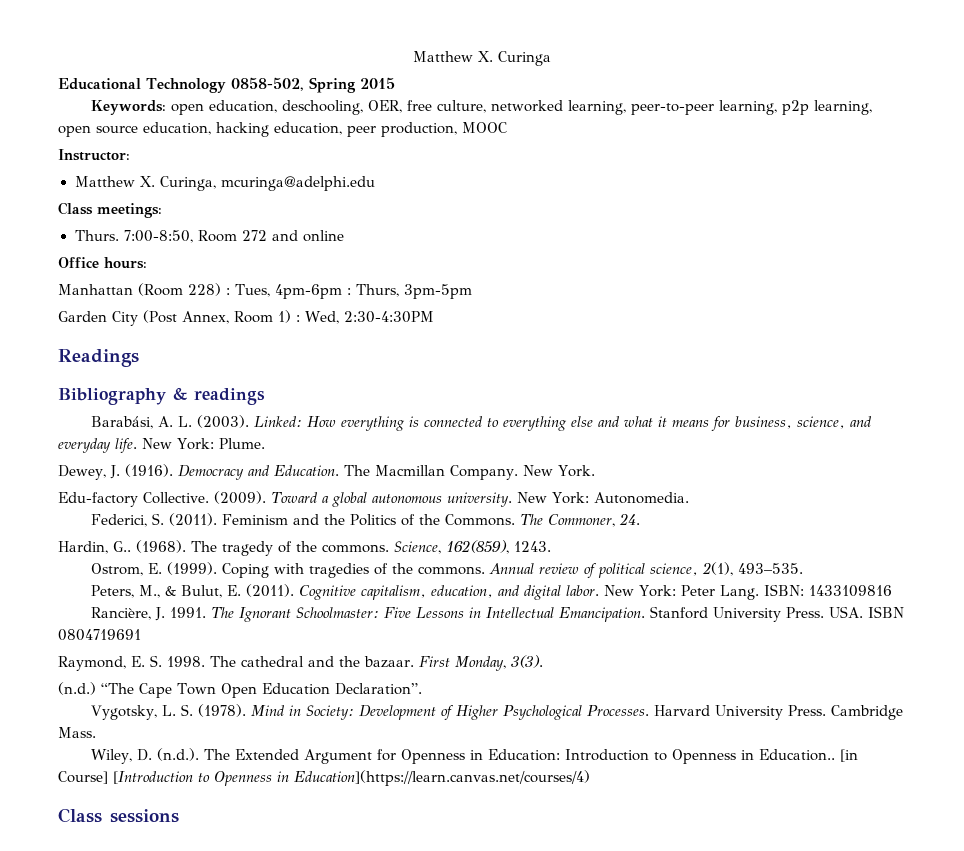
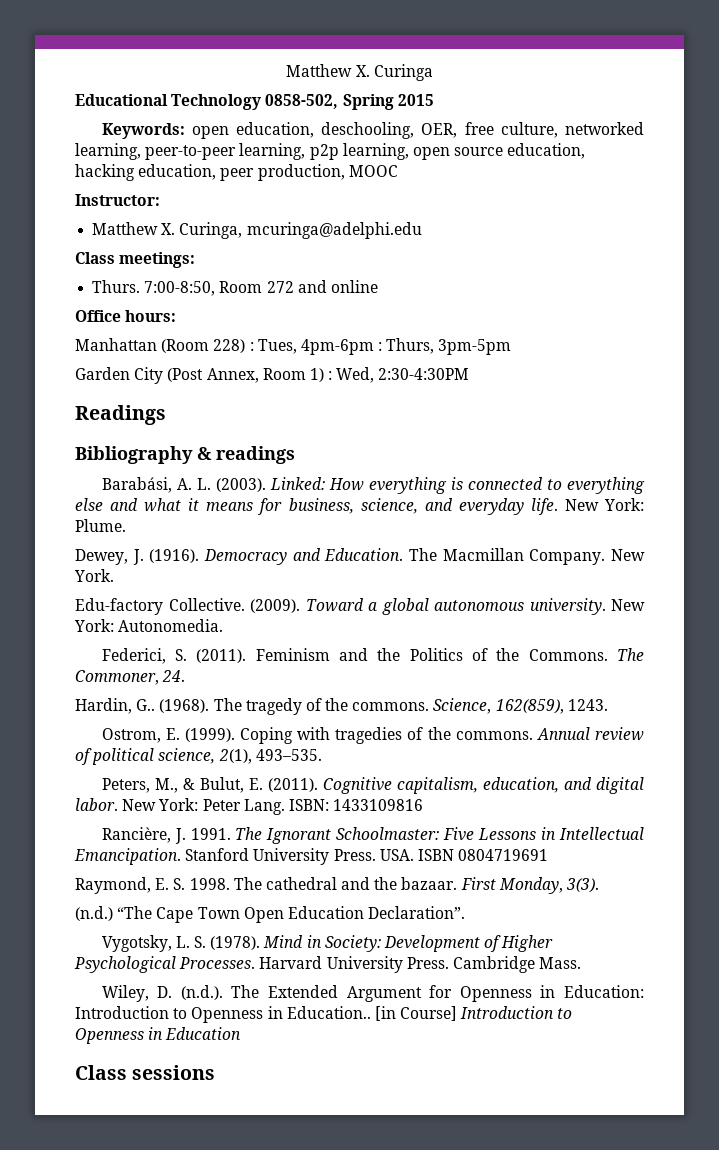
- [in Course] [Introduction to Openness in Education](https://learn.canvas.net/courses/4)
+ [in Course] Introduction to Openness in Education

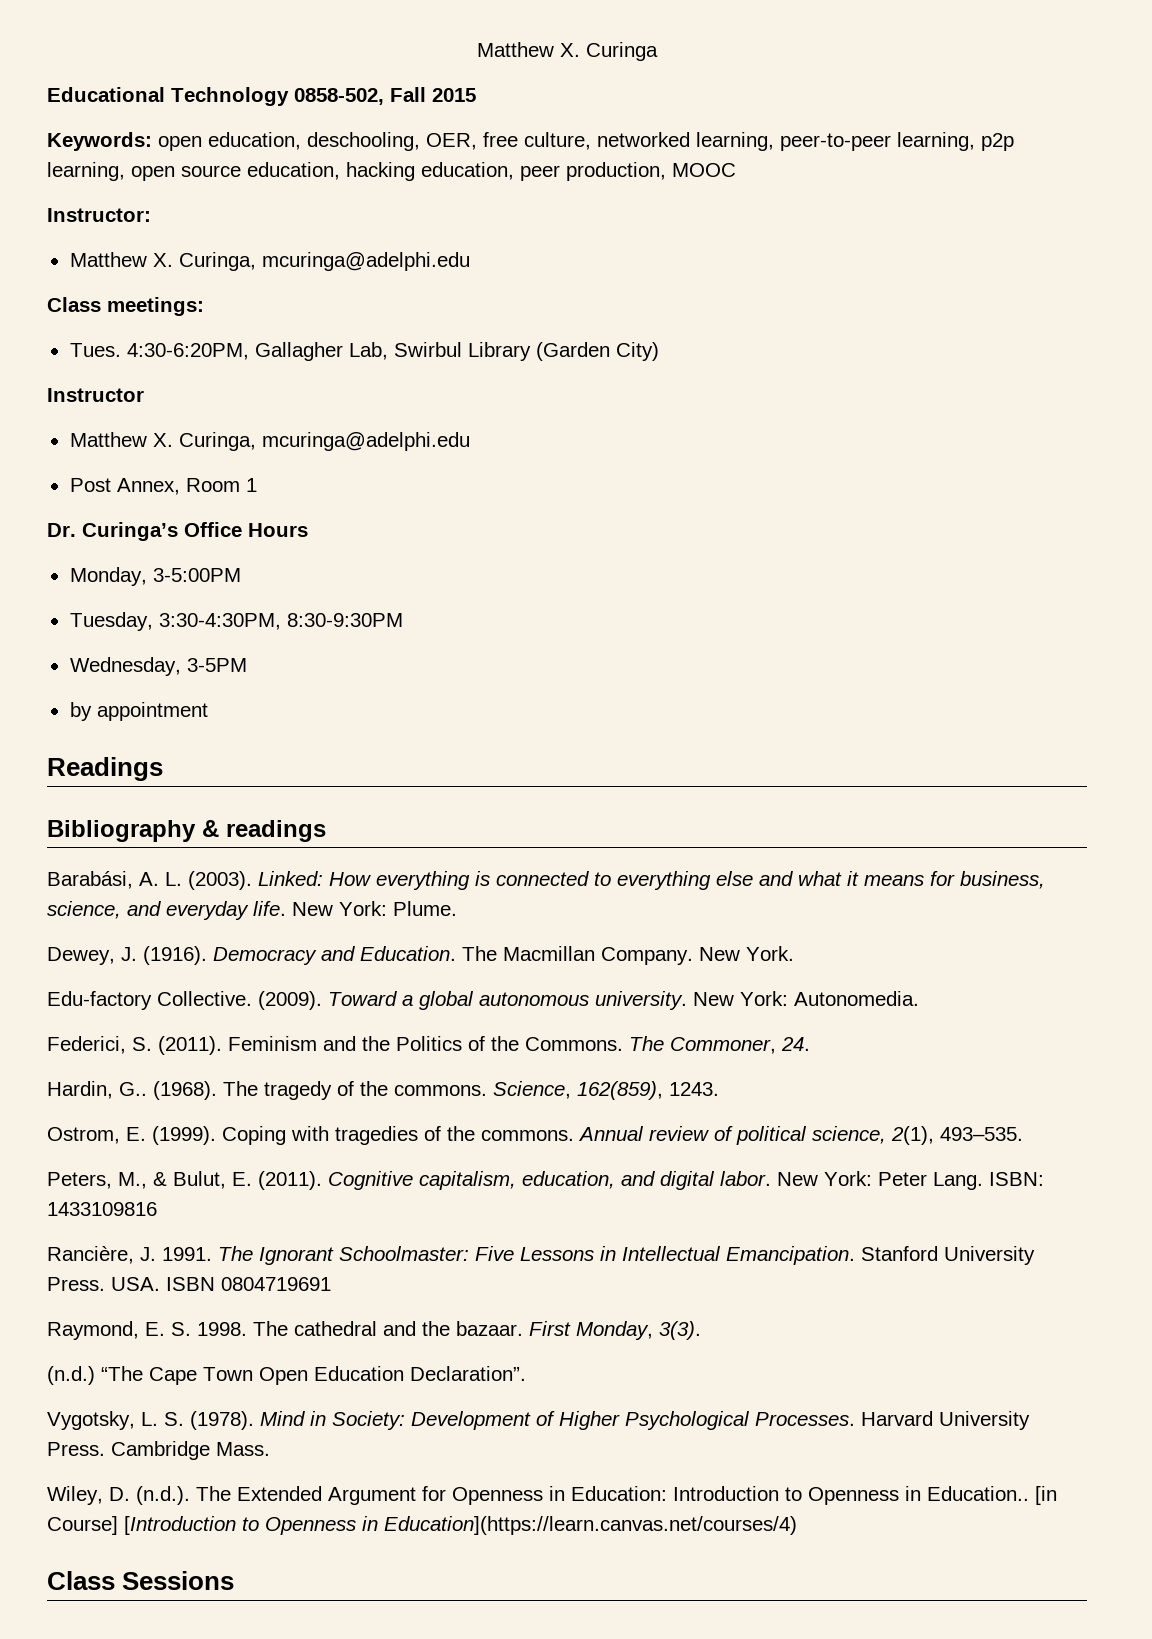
- Educational Technology 0858-502, Spring 2015
+ Educational Technology 0858-502, Fall 2015
- Thurs. 7:00-8:50, Room 272 and online
- Office hours:
- Manhattan (Room 228) : Tues, 4pm-6pm : Thurs, 3pm-5pm
- Garden City (Post Annex, Room 1) : Wed, 2:30-4:30PM
+ Tues. 4:30-6:20PM, Gallagher Lab, Swirbul Library (Garden City)
+ Instructor
+ Matthew X. Curinga, mcuringa@adelphi.edu
+ Post Annex, Room 1
+ Dr. Curinga’s Office Hours
+ Monday, 3-5:00PM
+ Tuesday, 3:30-4:30PM, 8:30-9:30PM
+ Wednesday, 3-5PM
+ by appointment
- [in Course] Introduction to Openness in Education
- Class sessions
+ [in Course] [Introduction to Openness in Education](https://learn.canvas.net/courses/4)
+ Class Sessions

